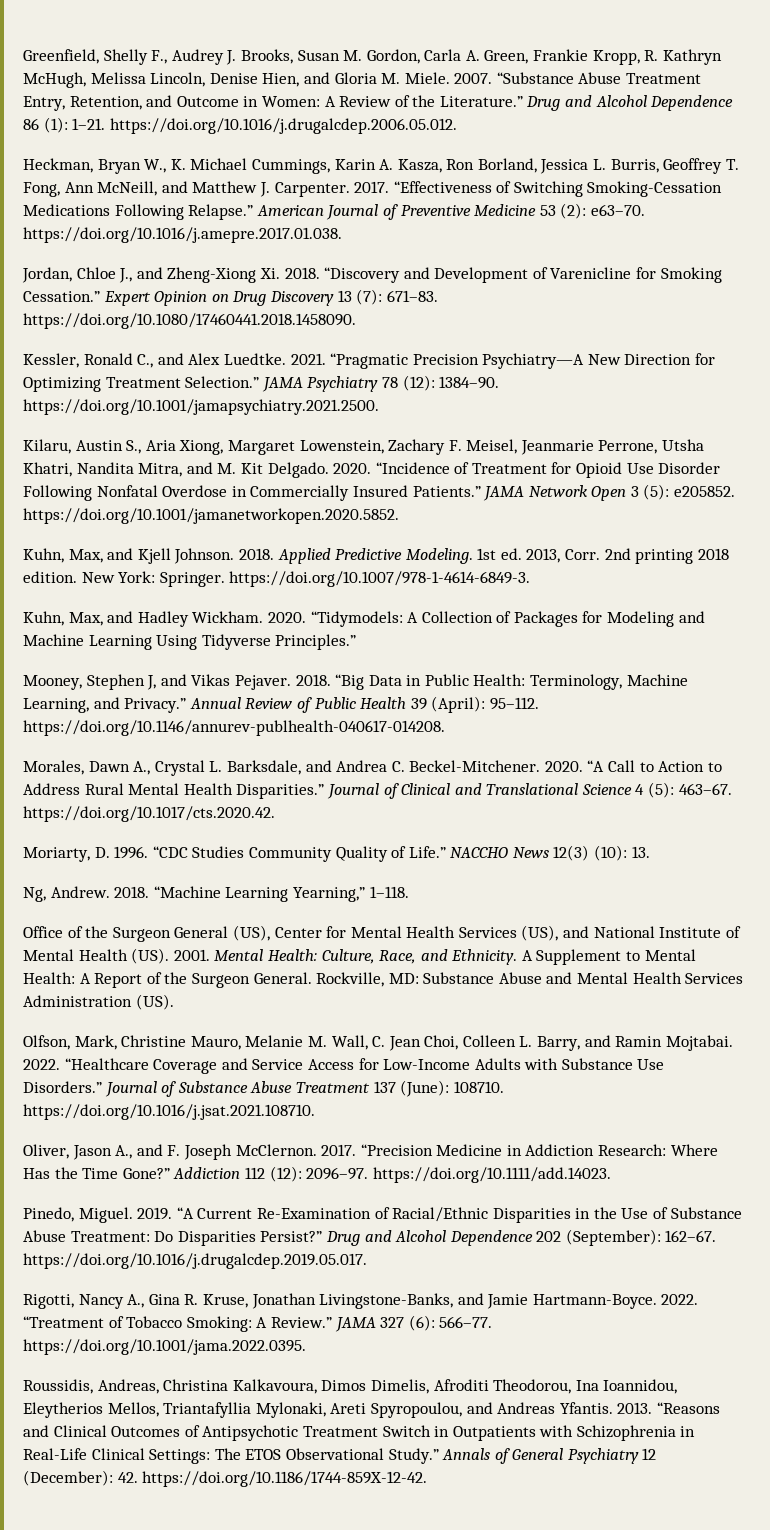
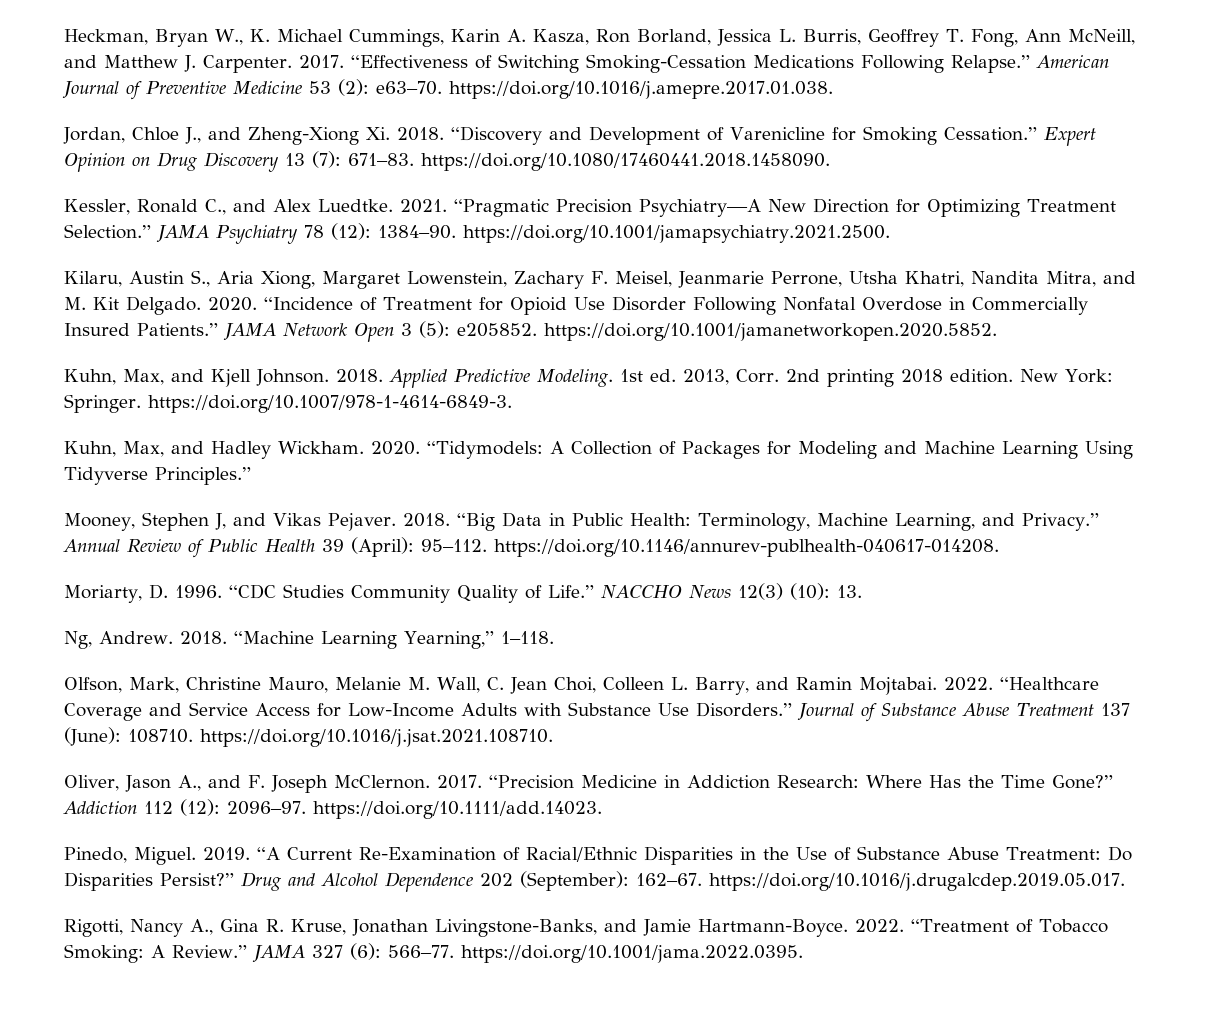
- Greenfield, Shelly F., Audrey J. Brooks, Susan M. Gordon, Carla A. Green, Frankie Kropp, R. Kathryn McHugh, Melissa Lincoln, Denise Hien, and Gloria M. Miele. 2007. “Substance Abuse Treatment Entry, Retention, and Outcome in Women: A Review of the Literature.” Drug and Alcohol Dependence 86 (1): 1–21. https://doi.org/10.1016/j.drugalcdep.2006.05.012.
- Morales, Dawn A., Crystal L. Barksdale, and Andrea C. Beckel-Mitchener. 2020. “A Call to Action to Address Rural Mental Health Disparities.” Journal of Clinical and Translational Science 4 (5): 463–67. https://doi.org/10.1017/cts.2020.42.
- Office of the Surgeon General (US), Center for Mental Health Services (US), and National Institute of Mental Health (US). 2001. Mental Health: Culture, Race, and Ethnicity. A Supplement to Mental Health: A Report of the Surgeon General. Rockville, MD: Substance Abuse and Mental Health Services Administration (US).
- Roussidis, Andreas, Christina Kalkavoura, Dimos Dimelis, Afroditi Theodorou, Ina Ioannidou, Eleytherios Mellos, Triantafyllia Mylonaki, Areti Spyropoulou, and Andreas Yfantis. 2013. “Reasons and Clinical Outcomes of Antipsychotic Treatment Switch in Outpatients with Schizophrenia in Real-Life Clinical Settings: The ETOS Observational Study.” Annals of General Psychiatry 12 (December): 42. https://doi.org/10.1186/1744-859X-12-42.

